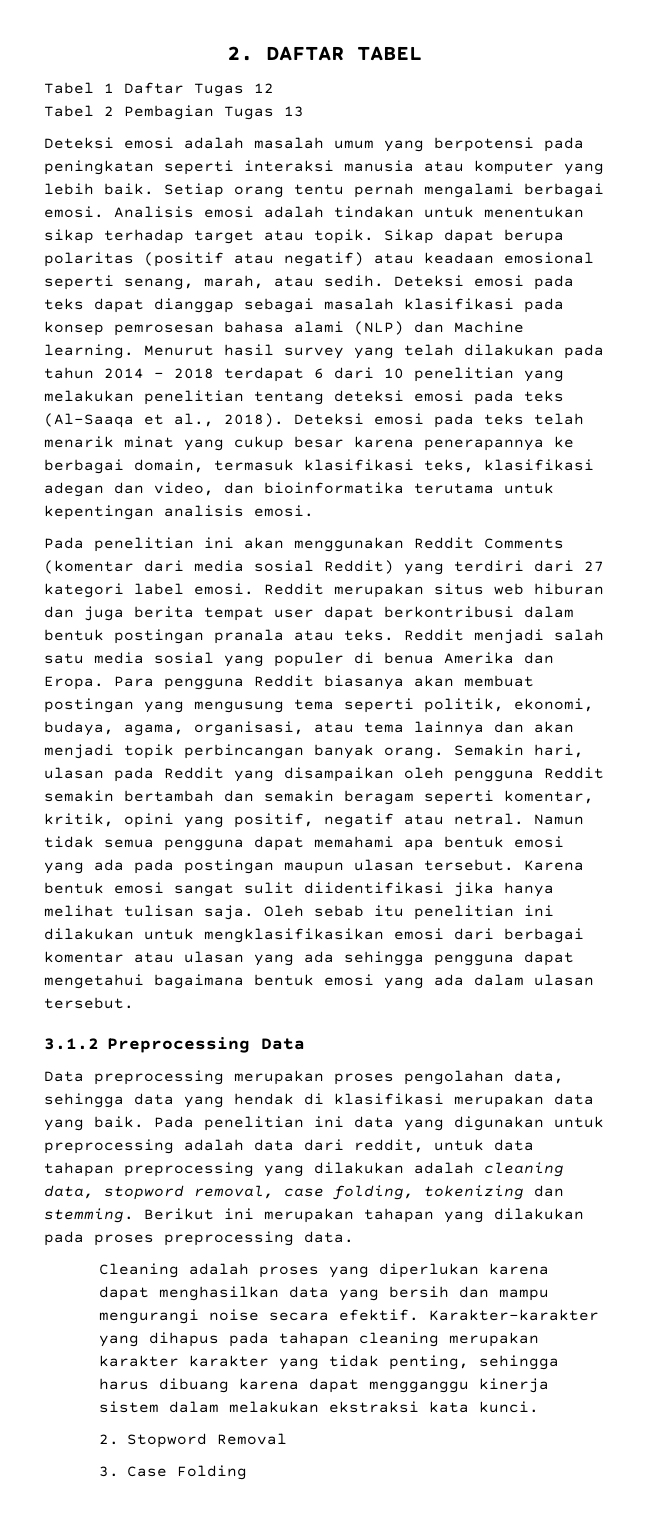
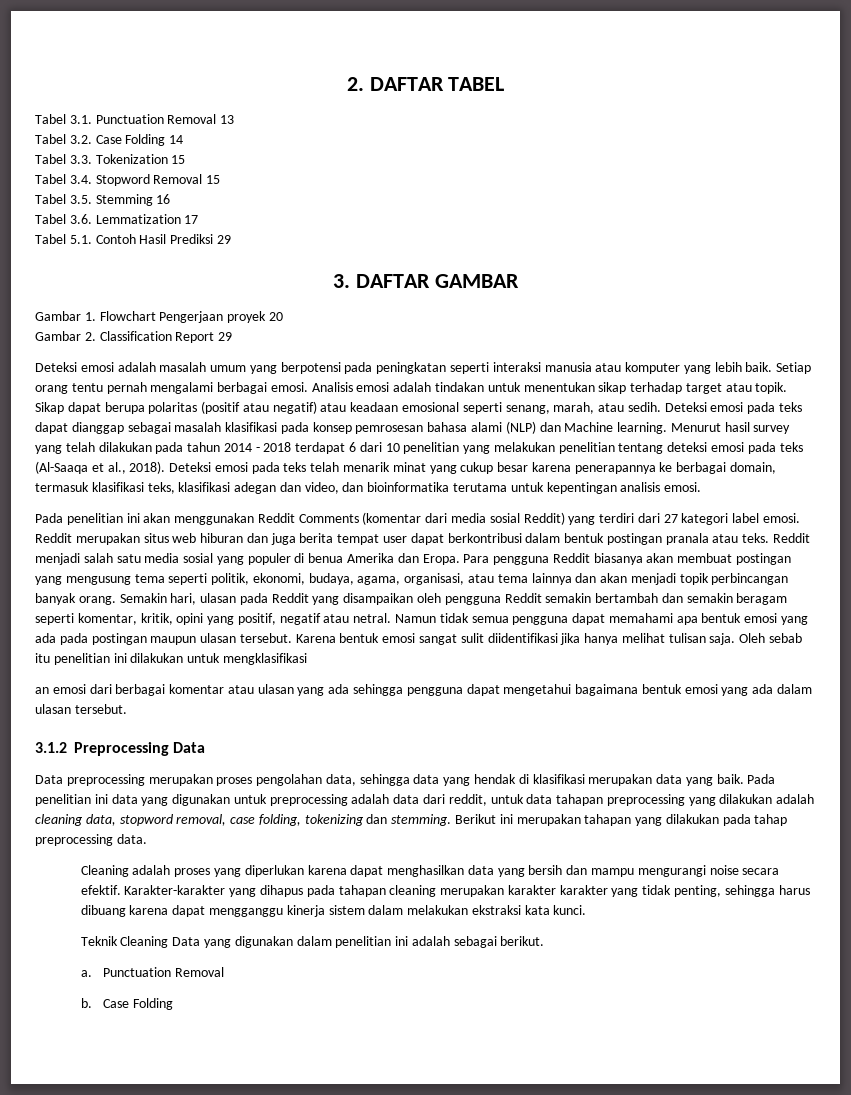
- Tabel 1 Daftar Tugas 12
- Tabel 2 Pembagian Tugas 13
+ Tabel 3.1. Punctuation Removal 13
+ Tabel 3.2. Case Folding 14
+ Tabel 3.3. Tokenization 15
+ Tabel 3.4. Stopword Removal 15
+ Tabel 3.5. Stemming 16
+ Tabel 3.6. Lemmatization 17
+ Tabel 5.1. Contoh Hasil Prediksi 29
+ 3. DAFTAR GAMBAR
+ Gambar 1. Flowchart Pengerjaan proyek 20
+ Gambar 2. Classification Report 29
- Oleh sebab itu penelitian ini dilakukan untuk mengklasifikasikan emosi dari berbagai komentar atau ulasan yang ada sehingga pengguna dapat mengetahui bagaimana bentuk emosi yang ada dalam ulasan tersebut.
+ Oleh sebab itu penelitian ini dilakukan untuk mengklasifikasi
+ an emosi dari berbagai komentar atau ulasan yang ada sehingga pengguna dapat mengetahui bagaimana bentuk emosi yang ada dalam ulasan tersebut.
- Berikut ini merupakan tahapan yang dilakukan pada proses preprocessing data.
+ Berikut ini merupakan tahapan yang dilakukan pada tahap preprocessing data.
- 2. Stopword Removal
+ Teknik Cleaning Data yang digunakan dalam penelitian ini adalah sebagai berikut.
+ a. Punctuation Removal
- 3. Case Folding
+ b. Case Folding

